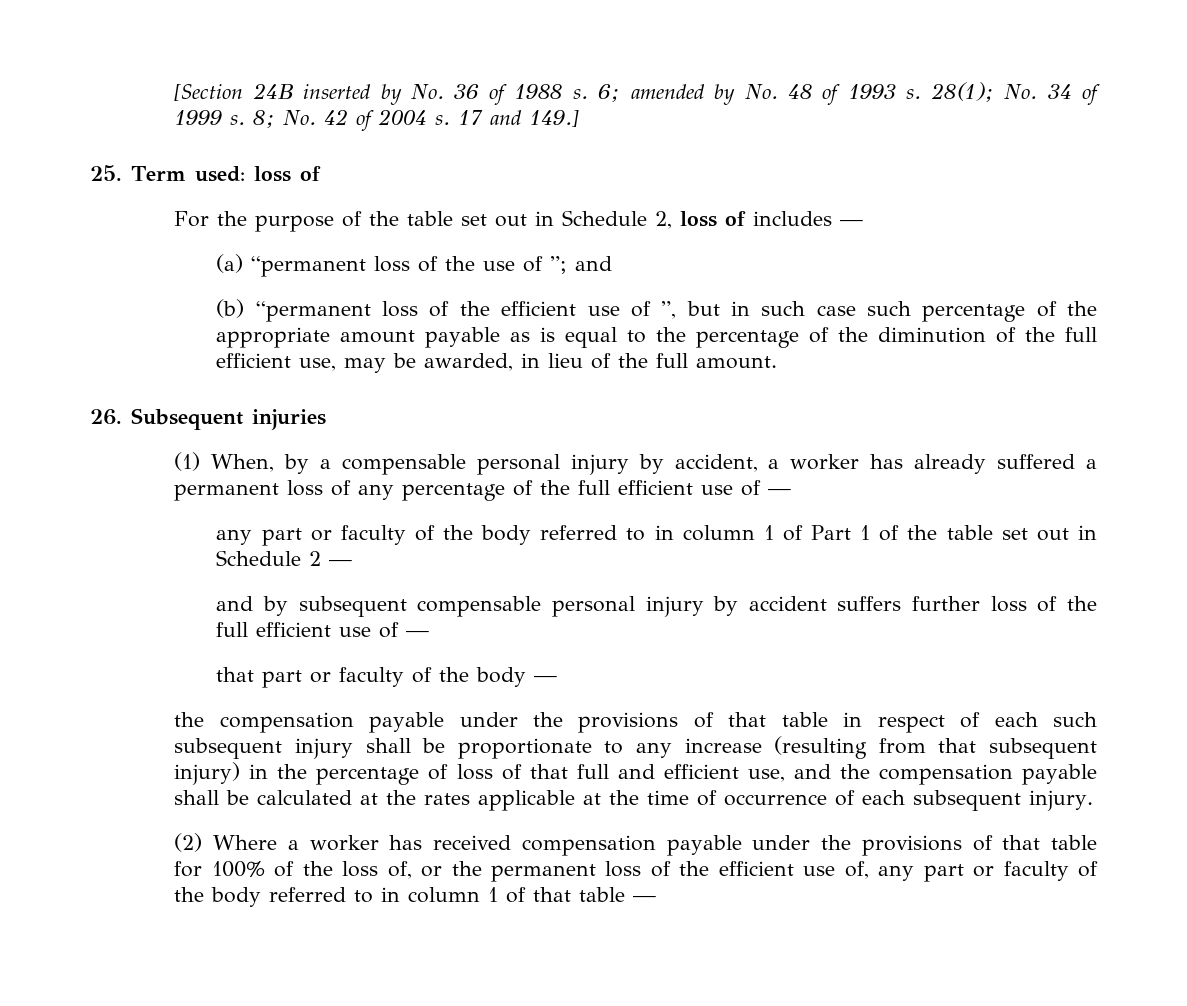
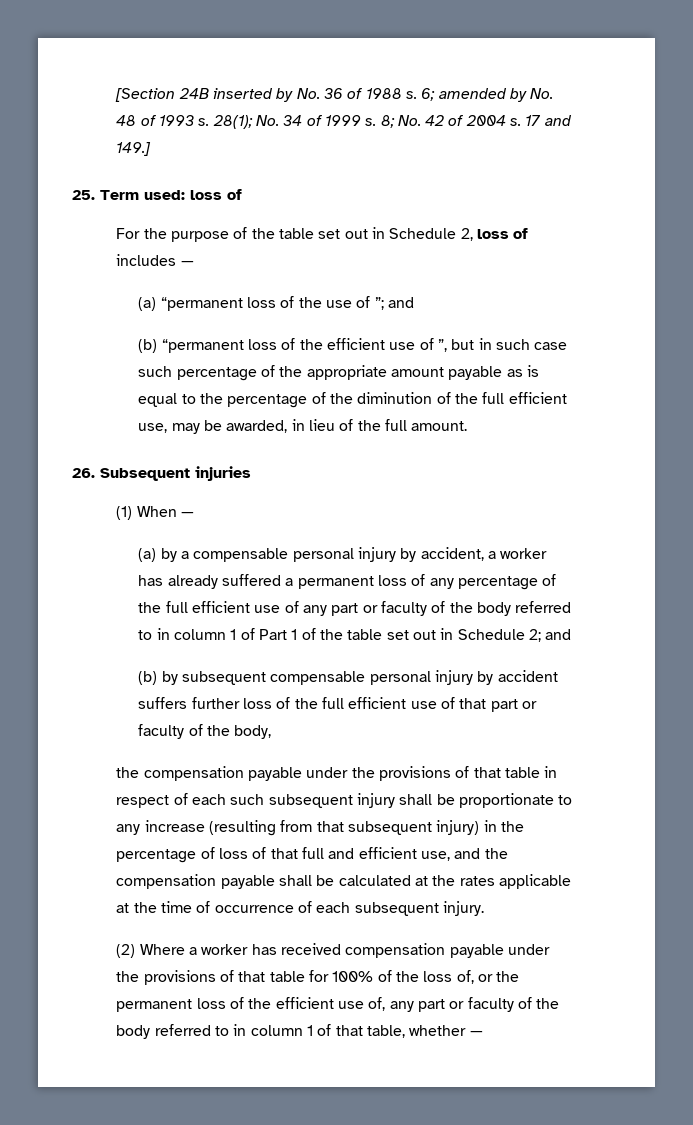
- (1) When, by a compensable personal injury by accident, a worker has already suffered a permanent loss of any percentage of the full efficient use of —
- any part or faculty of the body referred to in column 1 of Part 1 of the table set out in Schedule 2 —
- and by subsequent compensable personal injury by accident suffers further loss of the full efficient use of —
- that part or faculty of the body —
+ (1) When —
+ (a) by a compensable personal injury by accident, a worker has already suffered a permanent loss of any percentage of the full efficient use of any part or faculty of the body referred to in column 1 of Part 1 of the table set out in Schedule 2; and
+ (b) by subsequent compensable personal injury by accident suffers further loss of the full efficient use of that part or faculty of the body,
- (2) Where a worker has received compensation payable under the provisions of that table for 100% of the loss of, or the permanent loss of the efficient use of, any part or faculty of the body referred to in column 1 of that table —
+ (2) Where a worker has received compensation payable under the provisions of that table for 100% of the loss of, or the permanent loss of the efficient use of, any part or faculty of the body referred to in column 1 of that table, whether —

